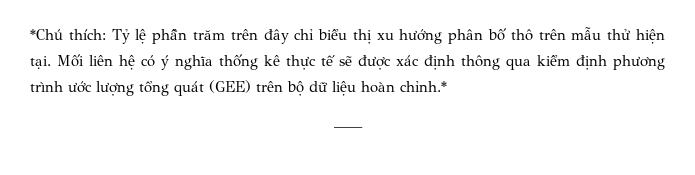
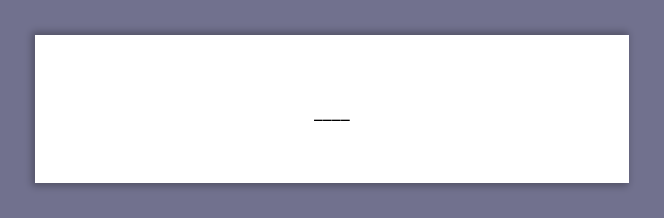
- *Chú thích: Tỷ lệ phần trăm trên đây chỉ biểu thị xu hướng phân bố thô trên mẫu thử hiện tại. Mối liên hệ có ý nghĩa thống kê thực tế sẽ được xác định thông qua kiểm định phương trình ước lượng tổng quát (GEE) trên bộ dữ liệu hoàn chỉnh.*

